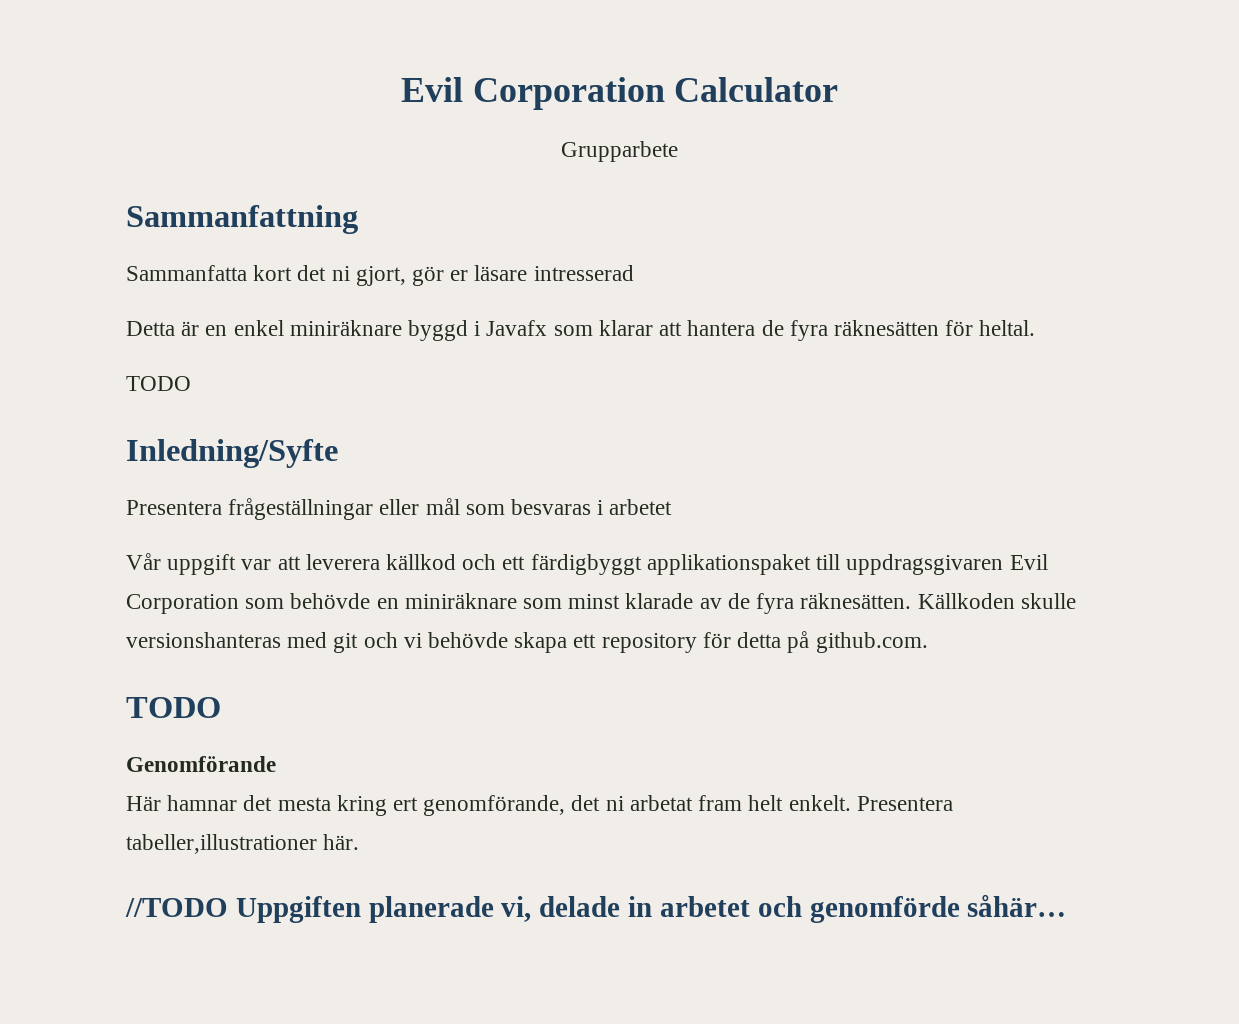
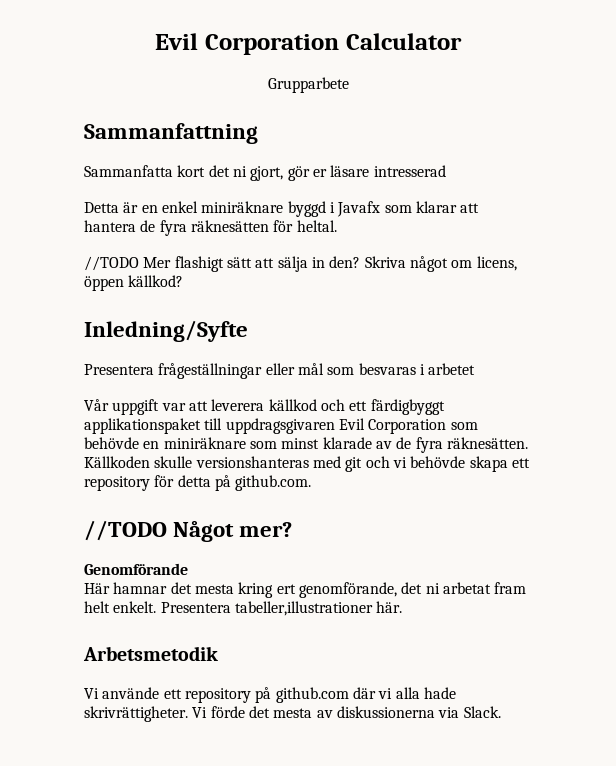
  Detta är en enkel miniräknare byggd i Javafx som klarar att hantera de fyra räknesätten för heltal.
- TODO
+ //TODO Mer flashigt sätt att sälja in den? Skriva något om licens, öppen källkod?
  Källkoden skulle versionshanteras med git och vi behövde skapa ett repository för detta på github.com.
- TODO
+ //TODO Något mer?
- //TODO Uppgiften planerade vi, delade in arbetet och genomförde såhär…
+ Arbetsmetodik
+ Vi använde ett repository på github.com där vi alla hade skrivrättigheter. Vi förde det mesta av diskussionerna via Slack.

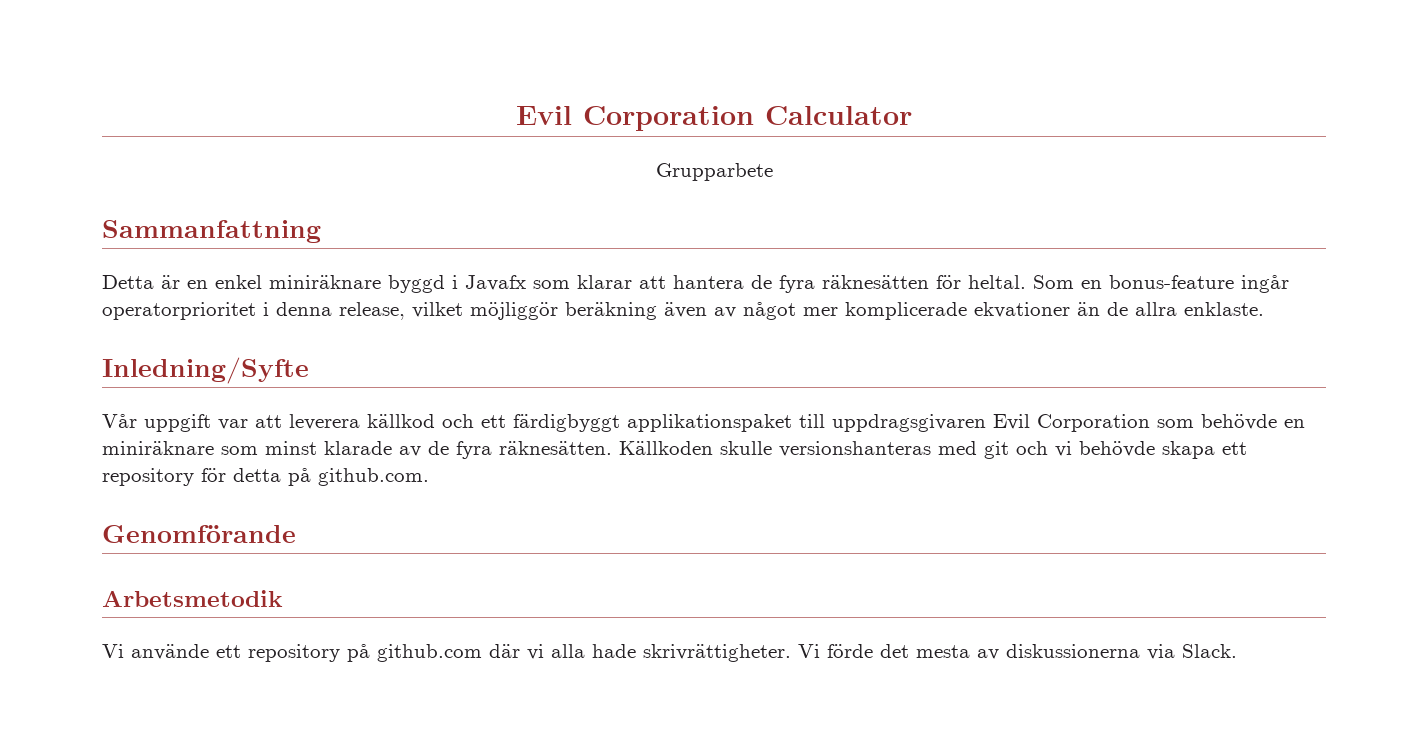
- Sammanfatta kort det ni gjort, gör er läsare intresserad
- Detta är en enkel miniräknare byggd i Javafx som klarar att hantera de fyra räknesätten för heltal.
- //TODO Mer flashigt sätt att sälja in den? Skriva något om licens, öppen källkod?
+ Detta är en enkel miniräknare byggd i Javafx som klarar att hantera de fyra räknesätten för heltal. Som en bonus-feature ingår operatorprioritet i denna release, vilket möjliggör beräkning även av något mer komplicerade ekvationer än de allra enklaste.
  Inledning/Syfte
- Presentera frågeställningar eller mål som besvaras i arbetet
- //TODO Något mer?
  Genomförande
- Här hamnar det mesta kring ert genomförande, det ni arbetat fram helt enkelt. Presentera tabeller,illustrationer här.

